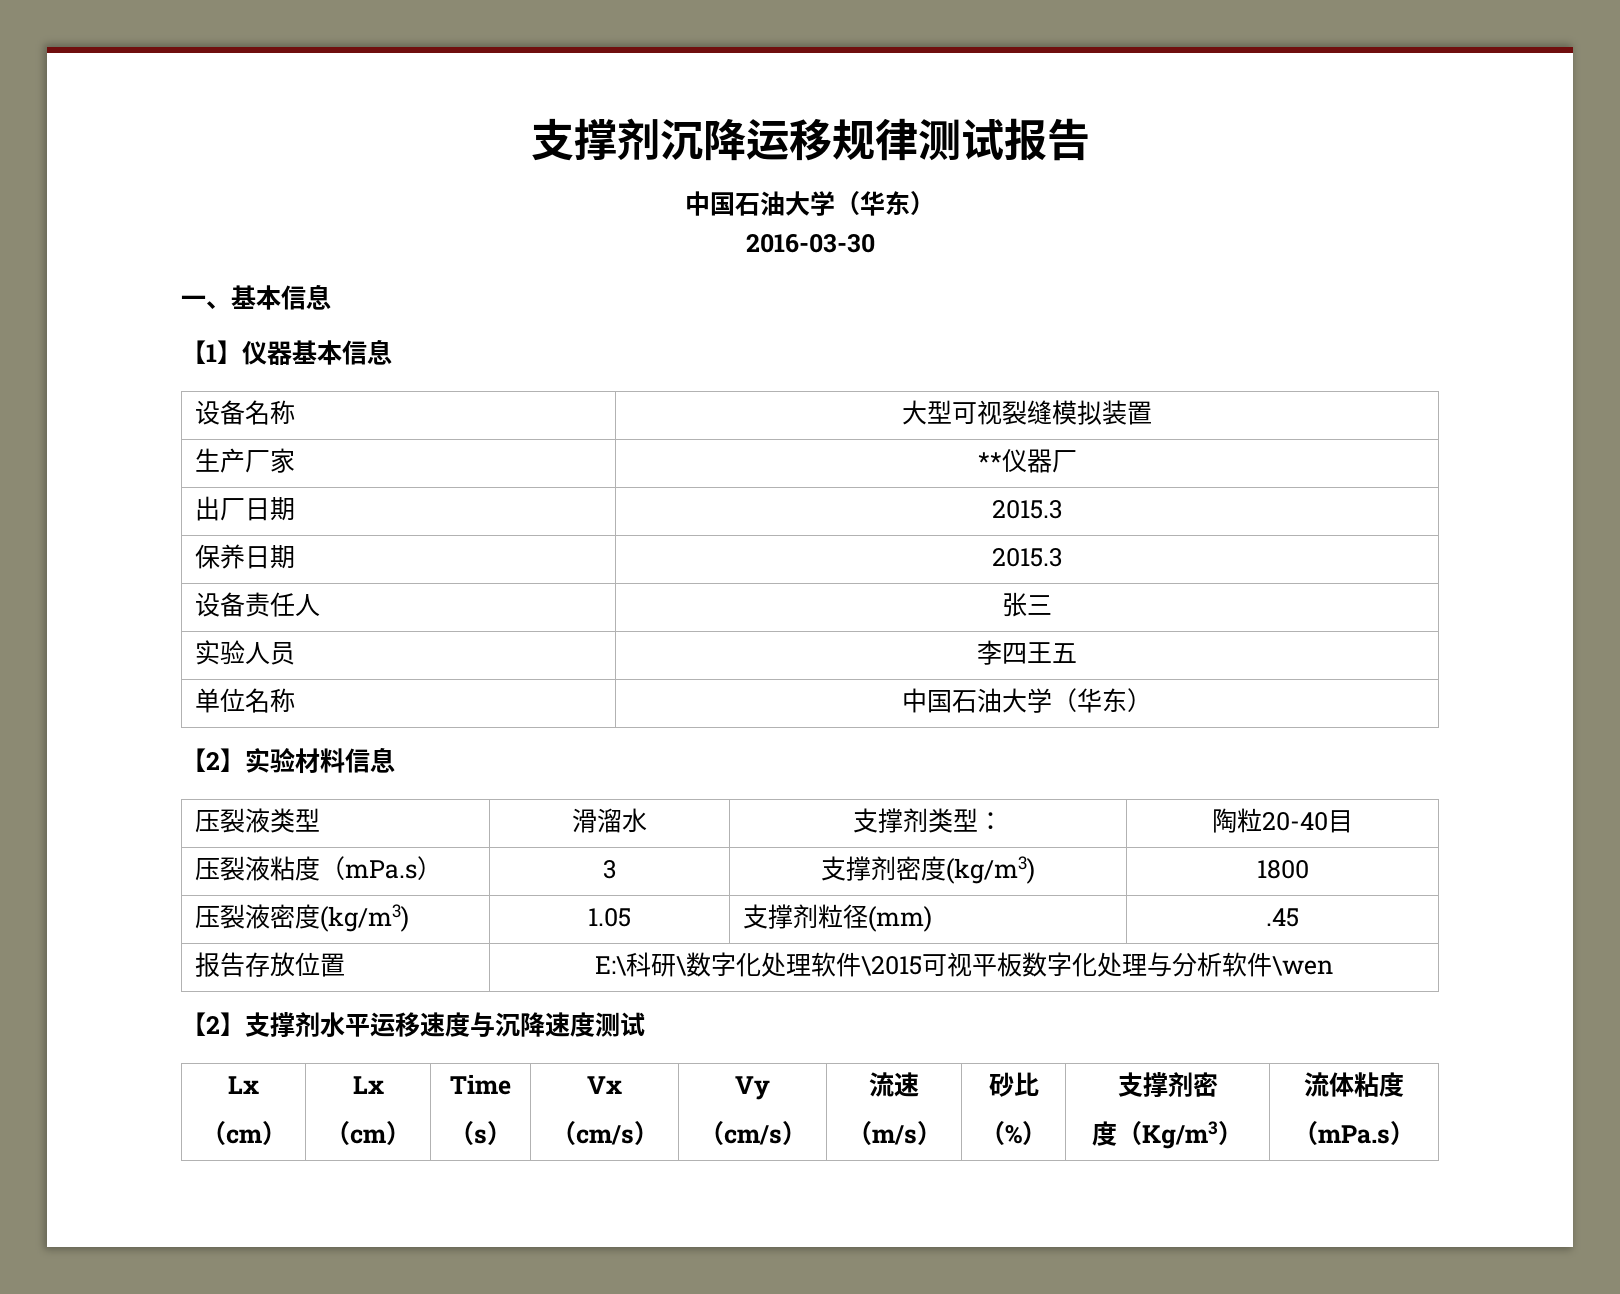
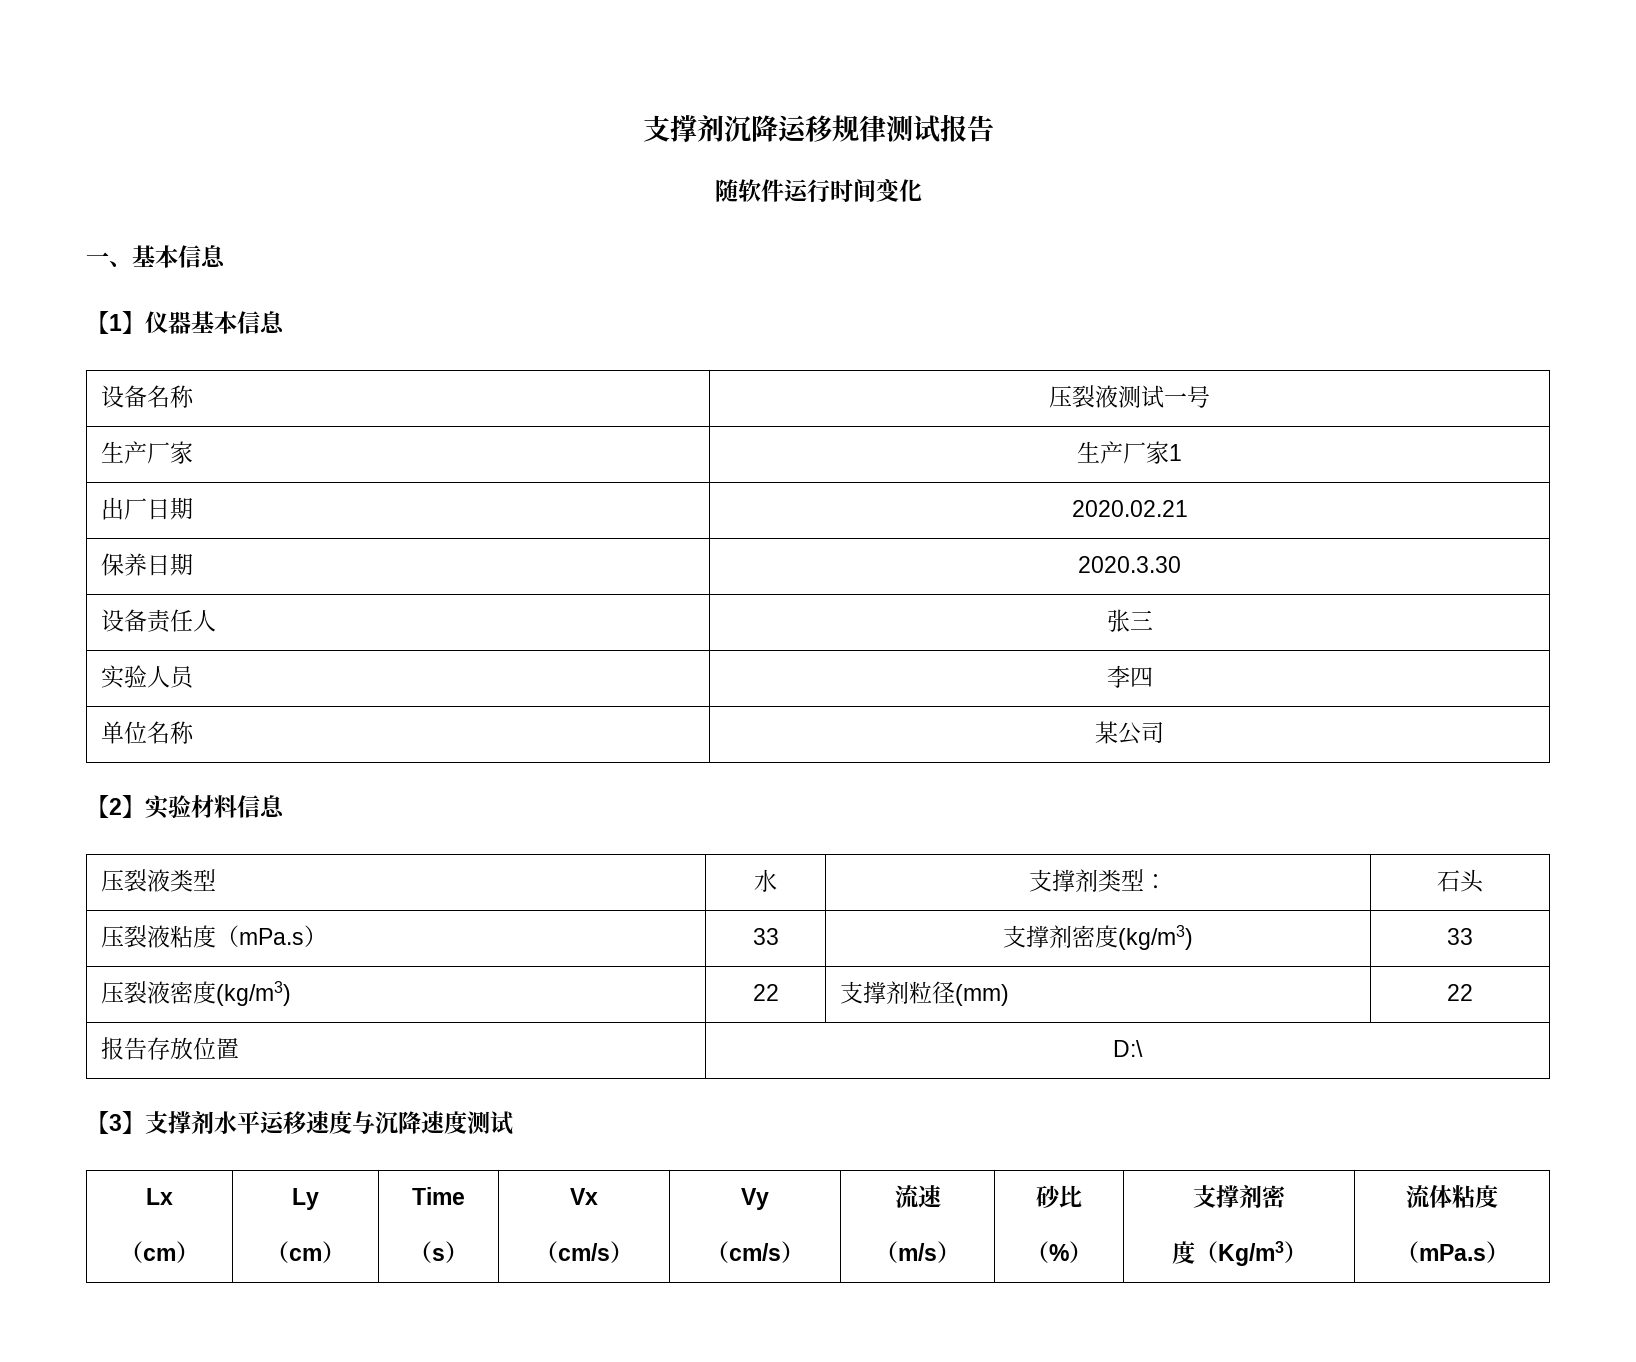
  支撑剂沉降运移规律测试报告
- 中国石油大学（华东）
- 2016-03-30
+ 随软件运行时间变化
- 设备名称 | 大型可视裂缝模拟装置
- 生产厂家 | **仪器厂
+ 设备名称 | 压裂液测试一号
+ 生产厂家 | 生产厂家1
- 出厂日期 | 2015.3
+ 出厂日期 | 2020.02.21
- 保养日期 | 2015.3
+ 保养日期 | 2020.3.30
- 实验人员 | 李四王五
+ 实验人员 | 李四
- 单位名称 | 中国石油大学（华东）
+ 单位名称 | 某公司
- 压裂液类型 | 滑溜水 | 支撑剂类型： | 陶粒20-40目
+ 压裂液类型 | 水 | 支撑剂类型： | 石头
- 压裂液粘度（mPa.s） | 3 | 支撑剂密度(kg/m3) | 1800
+ 压裂液粘度（mPa.s） | 33 | 支撑剂密度(kg/m3) | 33
- 压裂液密度(kg/m3) | 1.05 | 支撑剂粒径(mm) | .45
+ 压裂液密度(kg/m3) | 22 | 支撑剂粒径(mm) | 22
- 报告存放位置 | E:\科研\数字化处理软件\2015可视平板数字化处理与分析软件\wen
- 【2】支撑剂水平运移速度与沉降速度测试
+ 报告存放位置 | D:\
+ 【3】支撑剂水平运移速度与沉降速度测试
  Lx
- （cm） | Lx
+ （cm） | Ly

